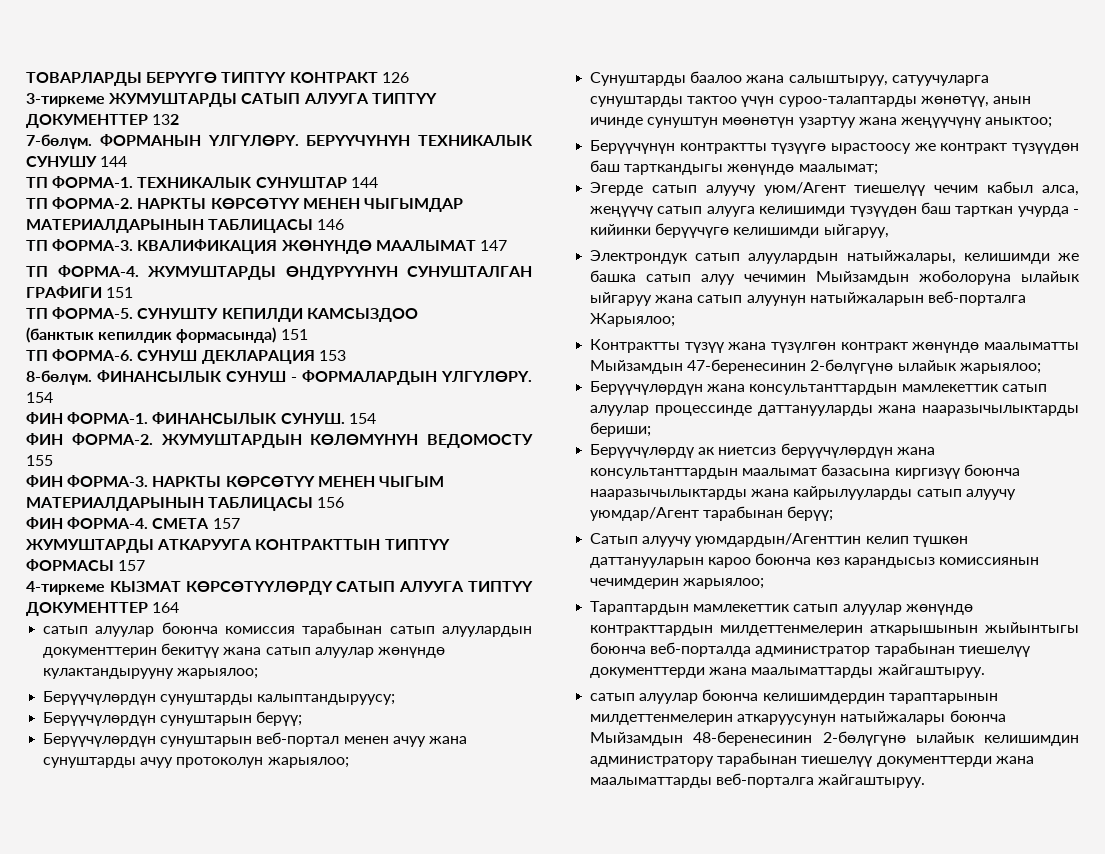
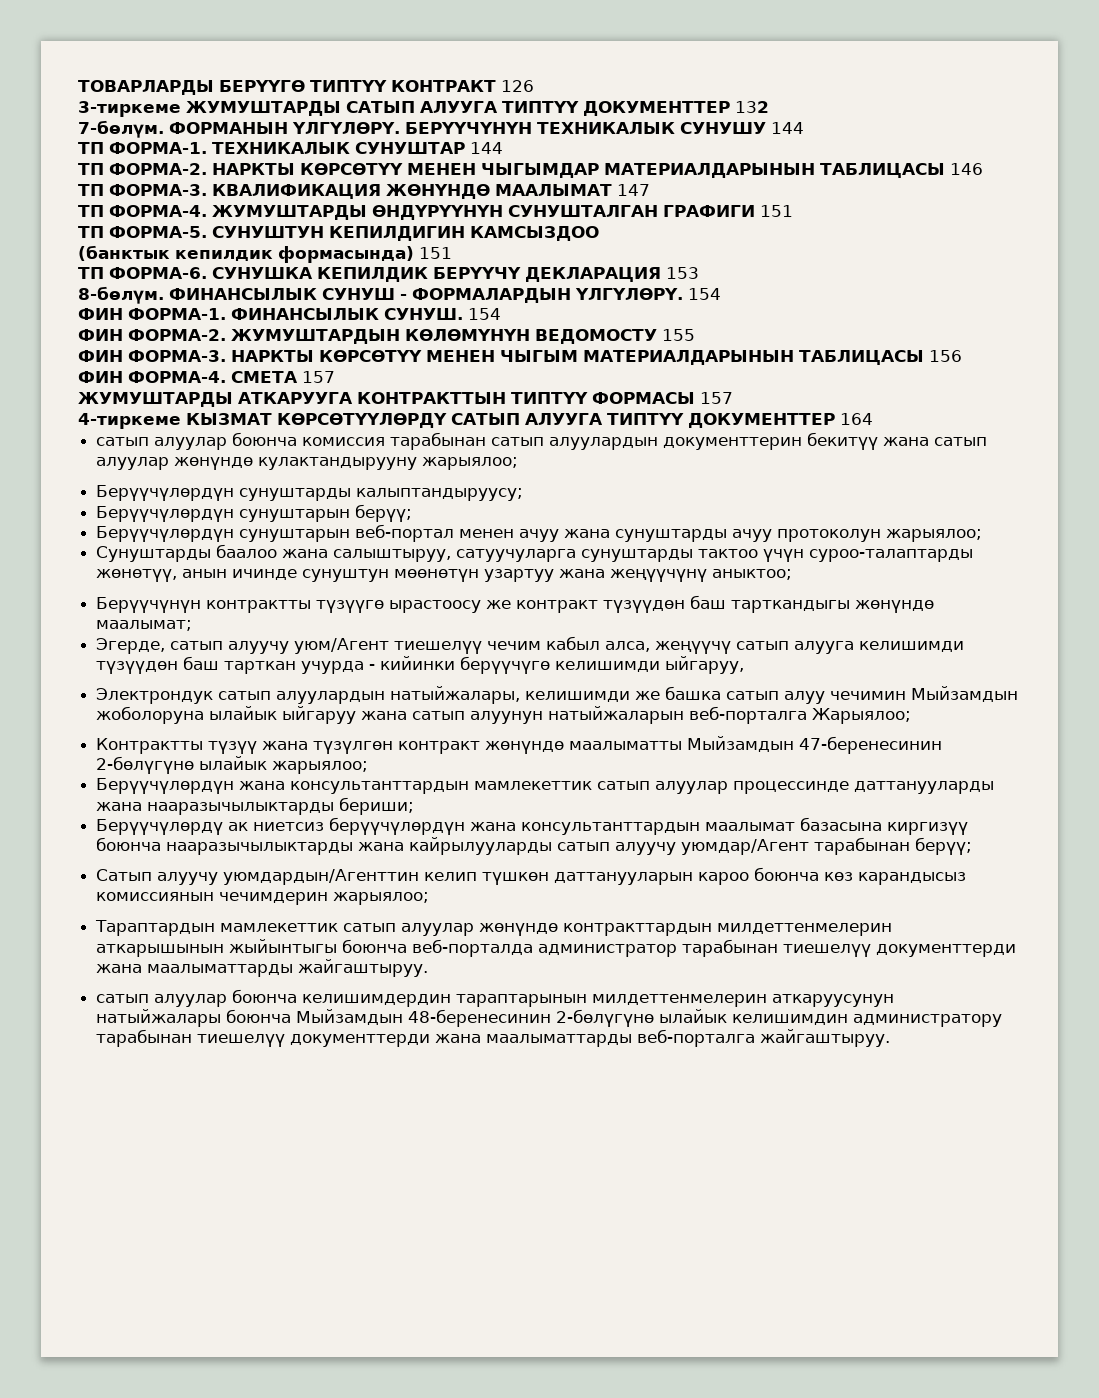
- СУНУШТУ КЕПИЛДИ КАМСЫЗДОО
+ СУНУШТУН КЕПИЛДИГИН КАМСЫЗДОО
- СУНУШ ДЕКЛАРАЦИЯ 153
+ СУНУШКА КЕПИЛДИК БЕРҮҮЧҮ ДЕКЛАРАЦИЯ 153
- Эгерде сатып алуучу уюм/Агент тиешелүү чечим кабыл алса, жеңүүчү сатып алууга келишимди түзүүдөн баш тарткан учурда - кийинки берүүчүгө келишимди ыйгаруу,
+ Эгерде, сатып алуучу уюм/Агент тиешелүү чечим кабыл алса, жеңүүчү сатып алууга келишимди түзүүдөн баш тарткан учурда - кийинки берүүчүгө келишимди ыйгаруу,

